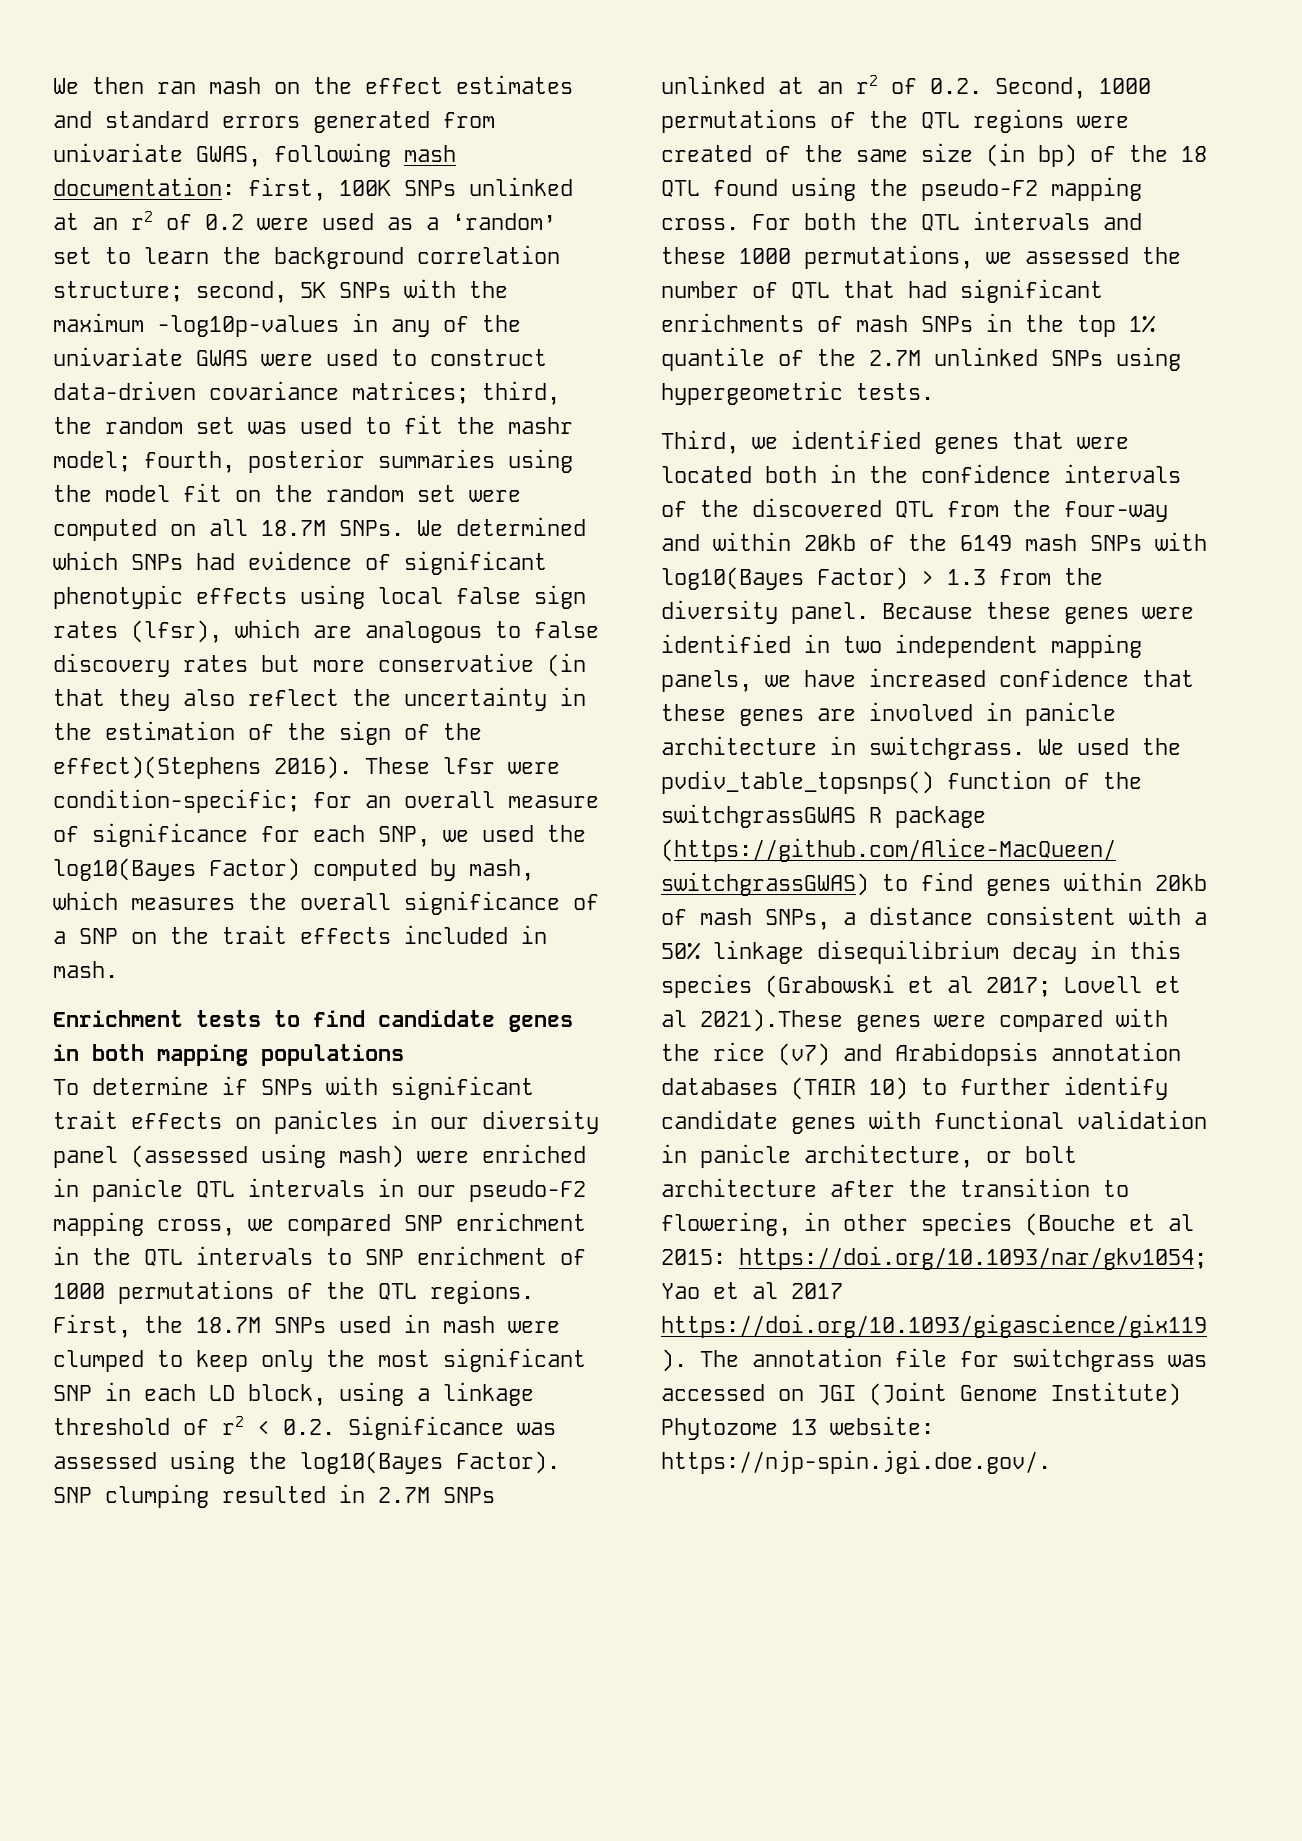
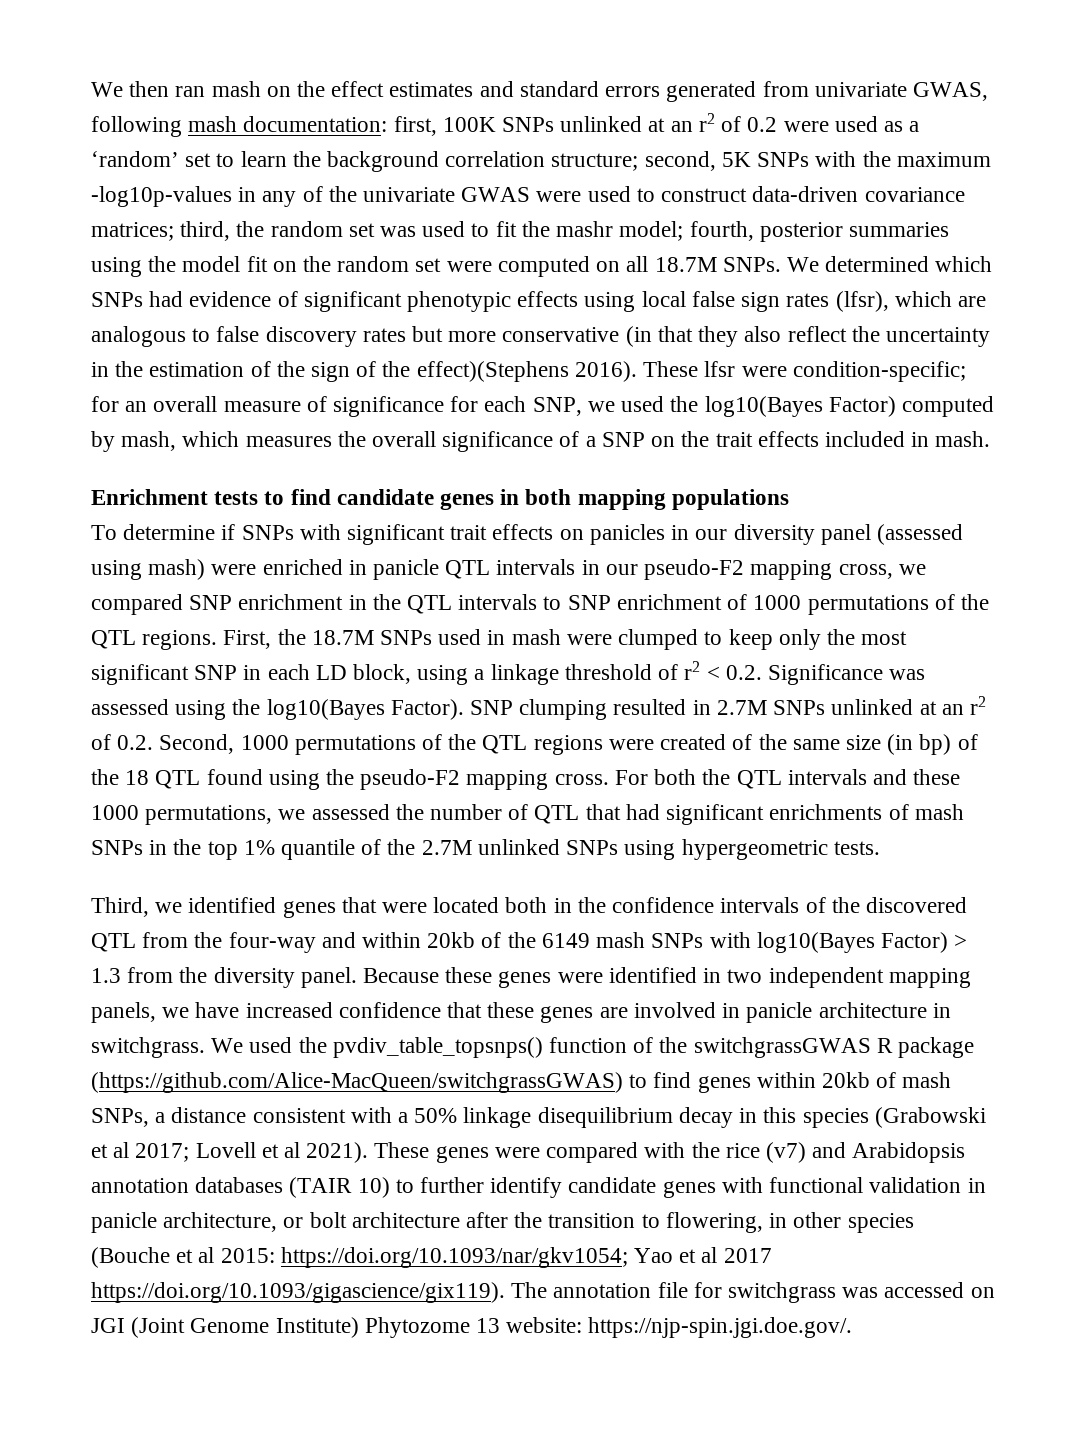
- Lovell et al 2021).These genes were compared with the rice (v7) and Arabidopsis annotation databases (TAIR 10) to further identify candidate genes with functional validation in panicle architecture, or bolt architecture after the transition to flowering, in other species (Bouche et al 2015:
+ Lovell et al 2021). These genes were compared with the rice (v7) and Arabidopsis annotation databases (TAIR 10) to further identify candidate genes with functional validation in panicle architecture, or bolt architecture after the transition to flowering, in other species (Bouche et al 2015:

